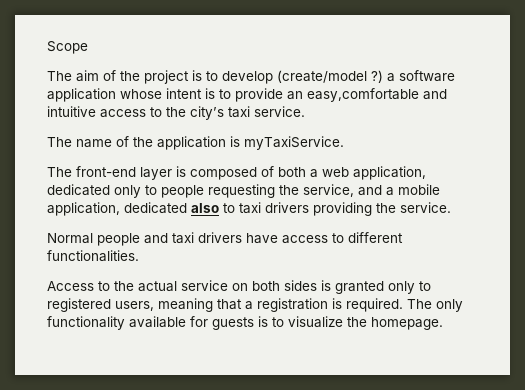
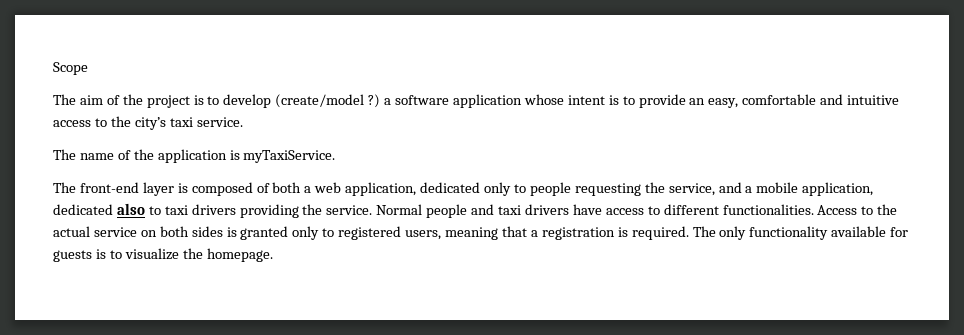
- The aim of the project is to develop (create/model ?) a software application whose intent is to provide an easy,comfortable and intuitive access to the city’s taxi service.
+ The aim of the project is to develop (create/model ?) a software application whose intent is to provide an easy, comfortable and intuitive access to the city’s taxi service.
- The front-end layer is composed of both a web application, dedicated only to people requesting the service, and a mobile application, dedicated also to taxi drivers providing the service.
- Normal people and taxi drivers have access to different functionalities.
- Access to the actual service on both sides is granted only to registered users, meaning that a registration is required.
+ The front-end layer is composed of both a web application, dedicated only to people requesting the service, and a mobile application, dedicated also to taxi drivers providing the service. Normal people and taxi drivers have access to different functionalities. Access to the actual service on both sides is granted only to registered users, meaning that a registration is required.

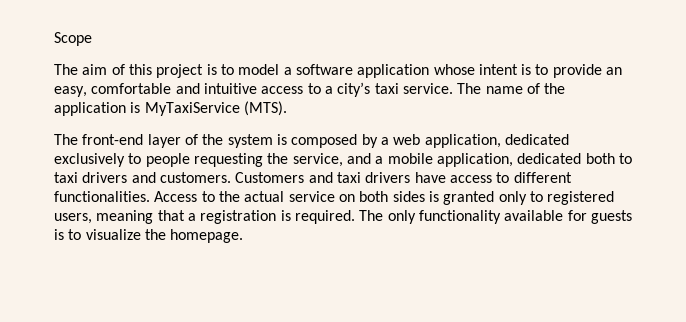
- The aim of the project is to develop (create/model ?) a software application whose intent is to provide an easy, comfortable and intuitive access to the city’s taxi service.
- The name of the application is myTaxiService.
+ The aim of this project is to model a software application whose intent is to provide an easy, comfortable and intuitive access to a city’s taxi service. The name of the application is MyTaxiService (MTS).
- The front-end layer is composed of both a web application, dedicated only to people requesting the service, and a mobile application, dedicated also to taxi drivers providing the service. Normal people and taxi drivers have access to different functionalities.
+ The front-end layer of the system is composed by a web application, dedicated exclusively to people requesting the service, and a mobile application, dedicated both to taxi drivers and customers. Customers and taxi drivers have access to different functionalities.

